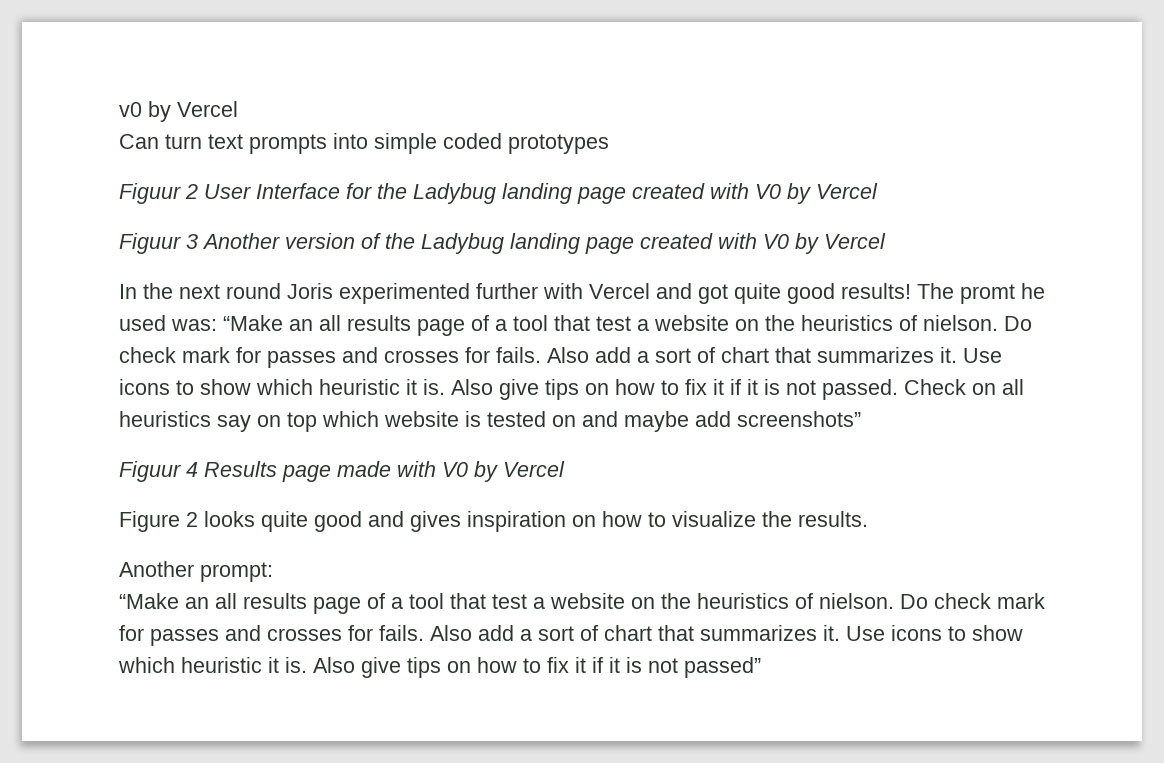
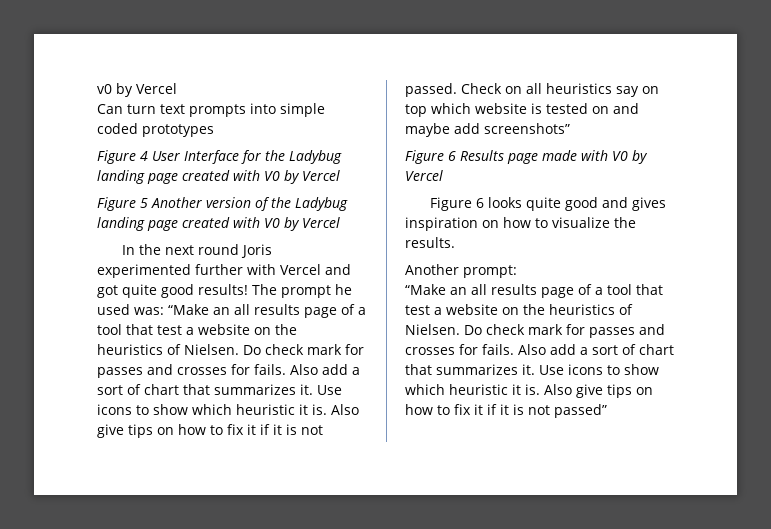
- Figuur 2 User Interface for the Ladybug landing page created with V0 by Vercel
+ Figure 4 User Interface for the Ladybug landing page created with V0 by Vercel
- Figuur 3 Another version of the Ladybug landing page created with V0 by Vercel
+ Figure 5 Another version of the Ladybug landing page created with V0 by Vercel
- The promt he used was: “Make an all results page of a tool that test a website on the heuristics of nielson.
+ The prompt he used was: “Make an all results page of a tool that test a website on the heuristics of Nielsen.
- Figuur 4 Results page made with V0 by Vercel
+ Figure 6 Results page made with V0 by Vercel
- Figure 2 looks quite good and gives inspiration on how to visualize the results.
+ Figure 6 looks quite good and gives inspiration on how to visualize the results.
  Another prompt:
- “Make an all results page of a tool that test a website on the heuristics of nielson.
+ “Make an all results page of a tool that test a website on the heuristics of Nielsen.

